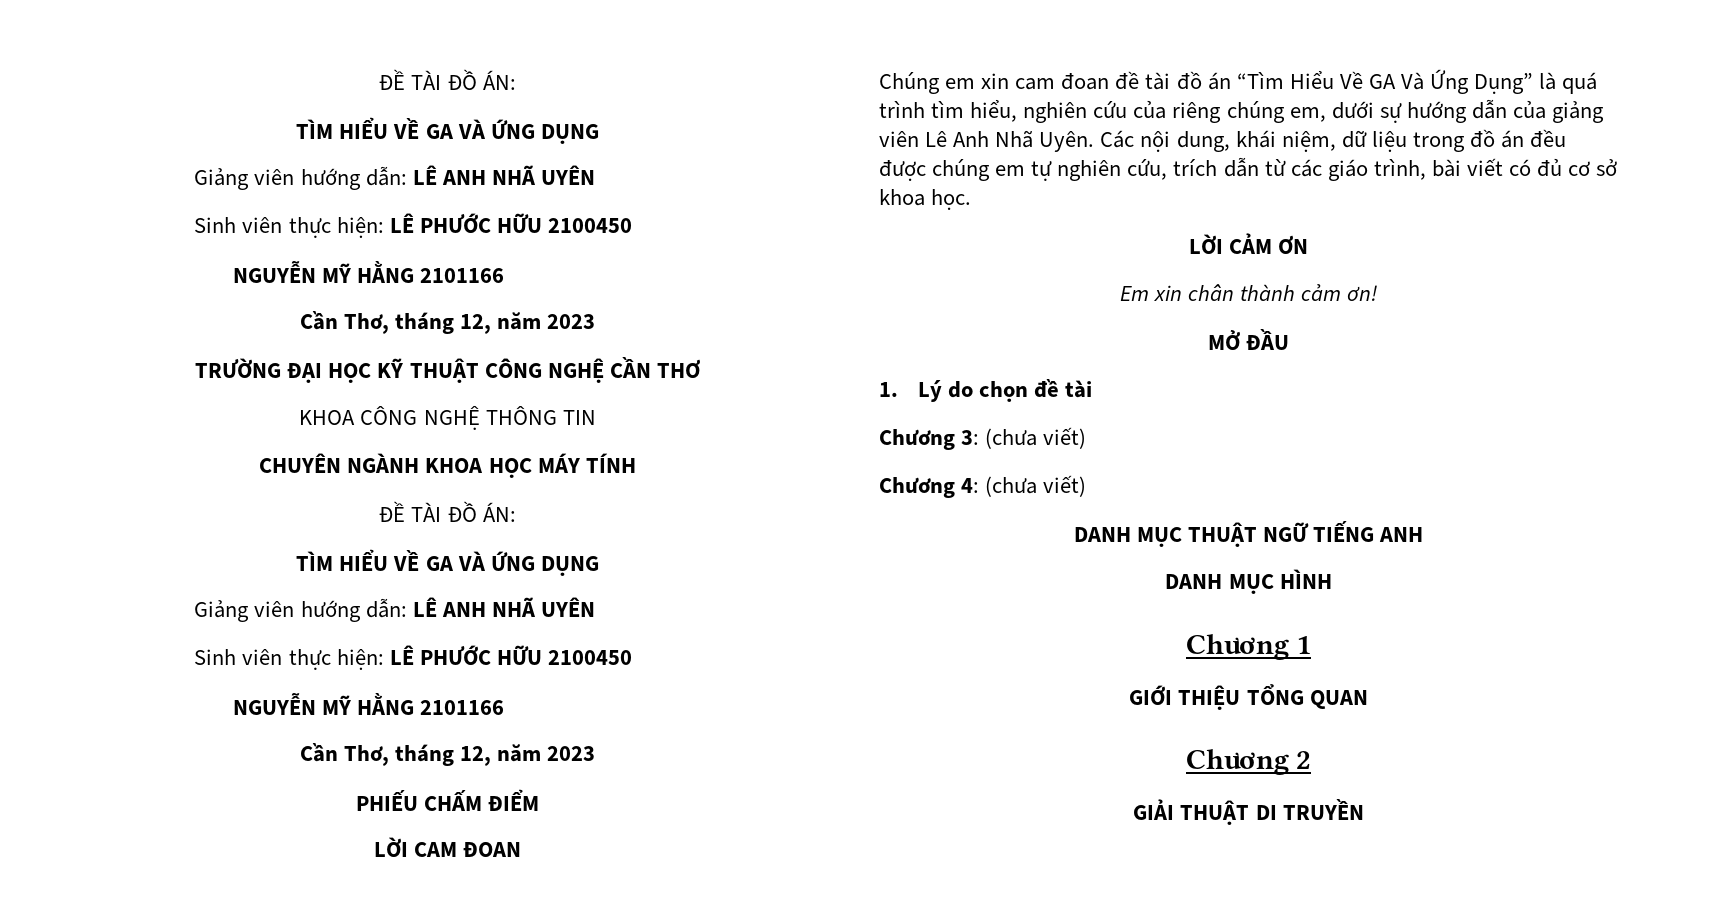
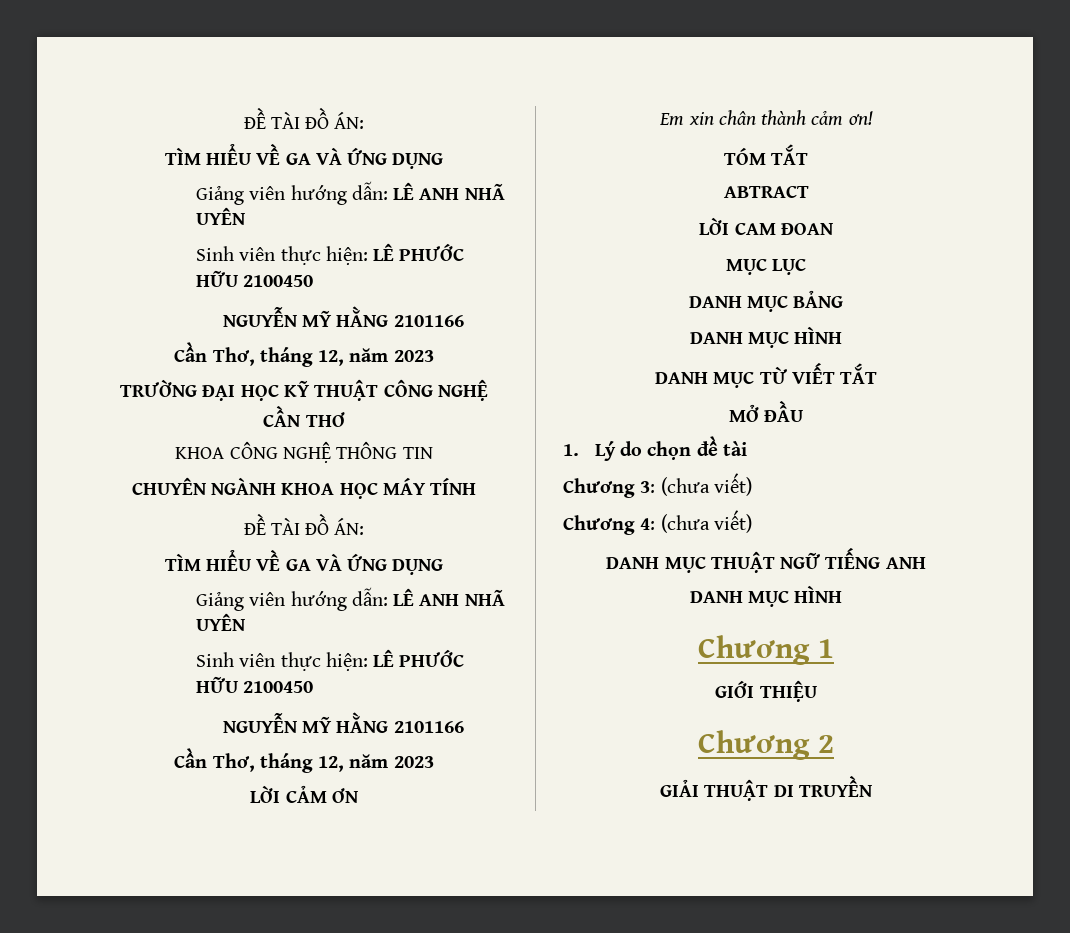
- PHIẾU CHẤM ĐIỂM
- LỜI CAM ĐOAN
- Chúng em xin cam đoan đề tài đồ án “Tìm Hiểu Về GA Và Ứng Dụng” là quá trình tìm hiểu, nghiên cứu của riêng chúng em, dưới sự hướng dẫn của giảng viên Lê Anh Nhã Uyên. Các nội dung, khái niệm, dữ liệu trong đồ án đều được chúng em tự nghiên cứu, trích dẫn từ các giáo trình, bài viết có đủ cơ sở khoa học.
+ TÓM TẮT
+ ABTRACT
+ LỜI CAM ĐOAN
+ MỤC LỤC
+ DANH MỤC BẢNG
+ DANH MỤC HÌNH
+ DANH MỤC TỪ VIẾT TẮT
- GIỚI THIỆU TỔNG QUAN
+ GIỚI THIỆU

